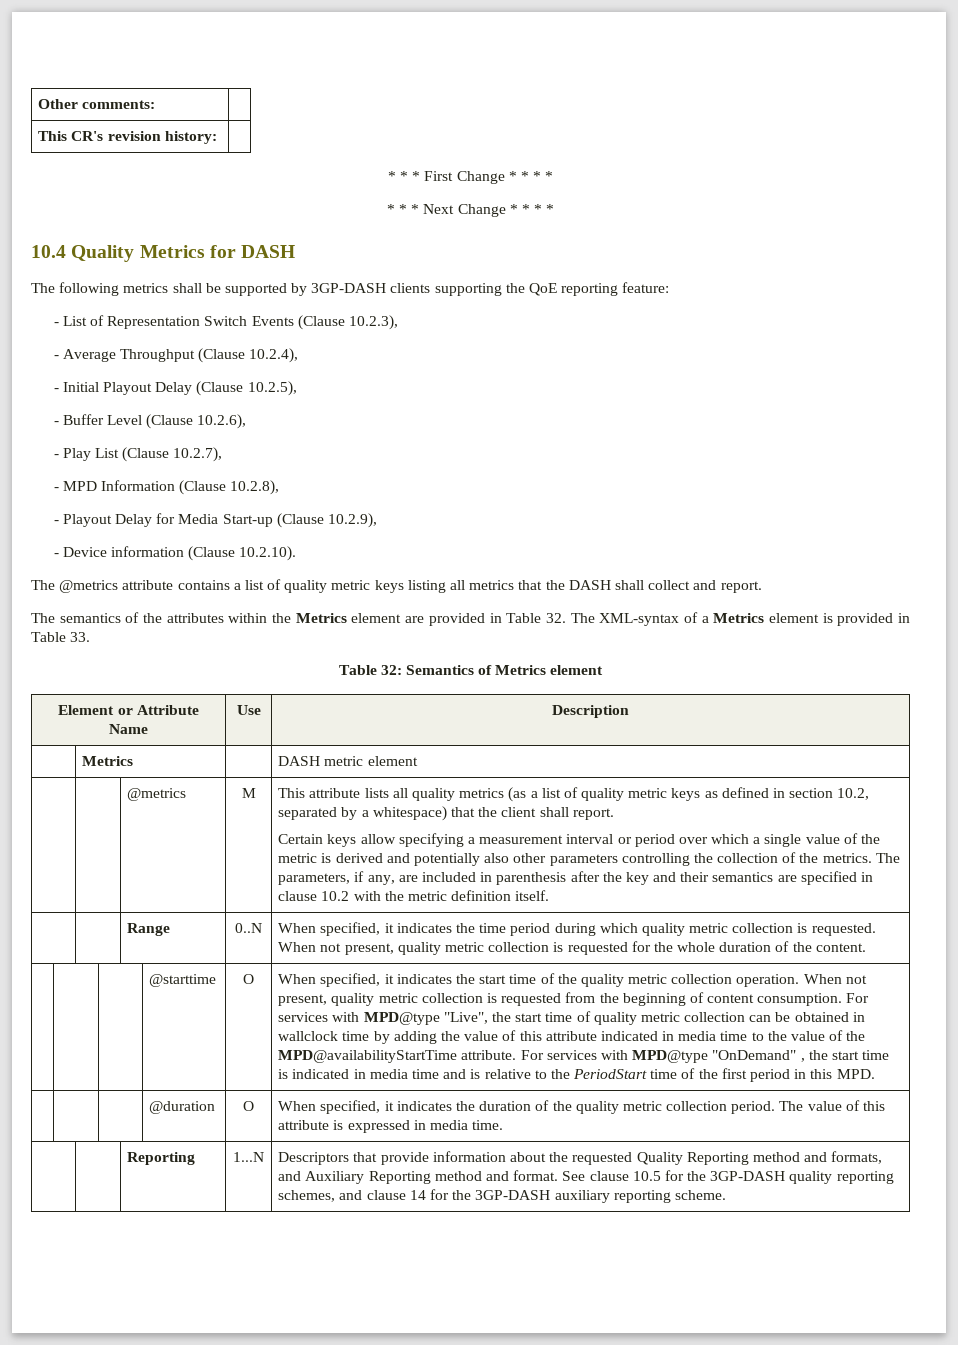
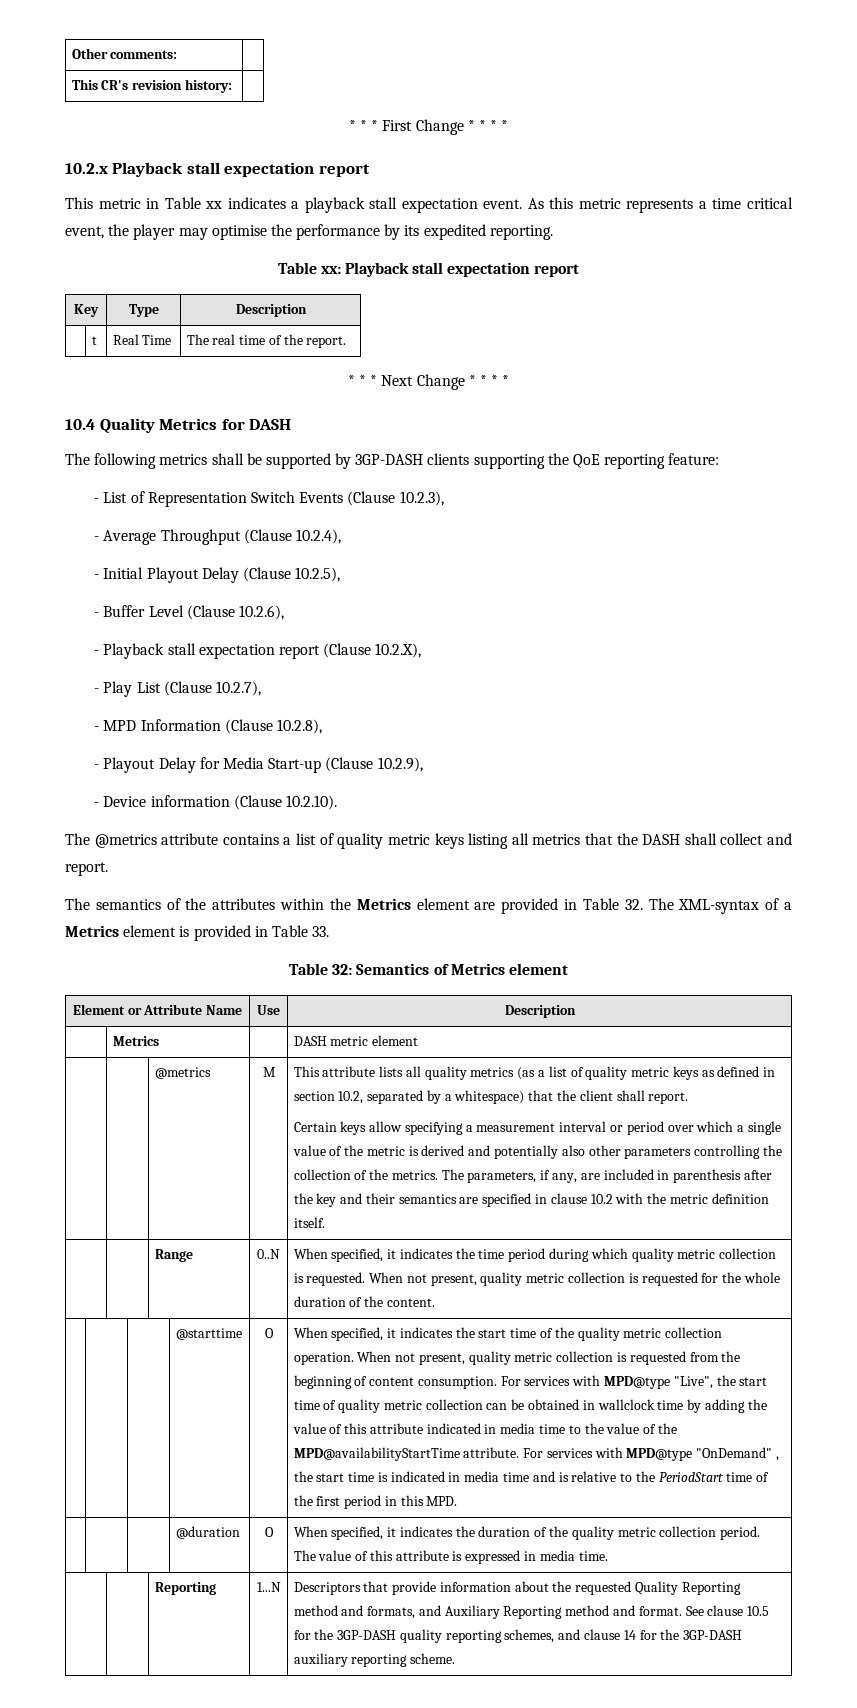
+ 10.2.x Playback stall expectation report
+ This metric in Table xx indicates a playback stall expectation event. As this metric represents a time critical event, the player may optimise the performance by its expedited reporting.
+ Table xx: Playback stall expectation report
+ Key | Type | Description
+ | t | Real Time | The real time of the report.
+ - Playback stall expectation report (Clause 10.2.X),

